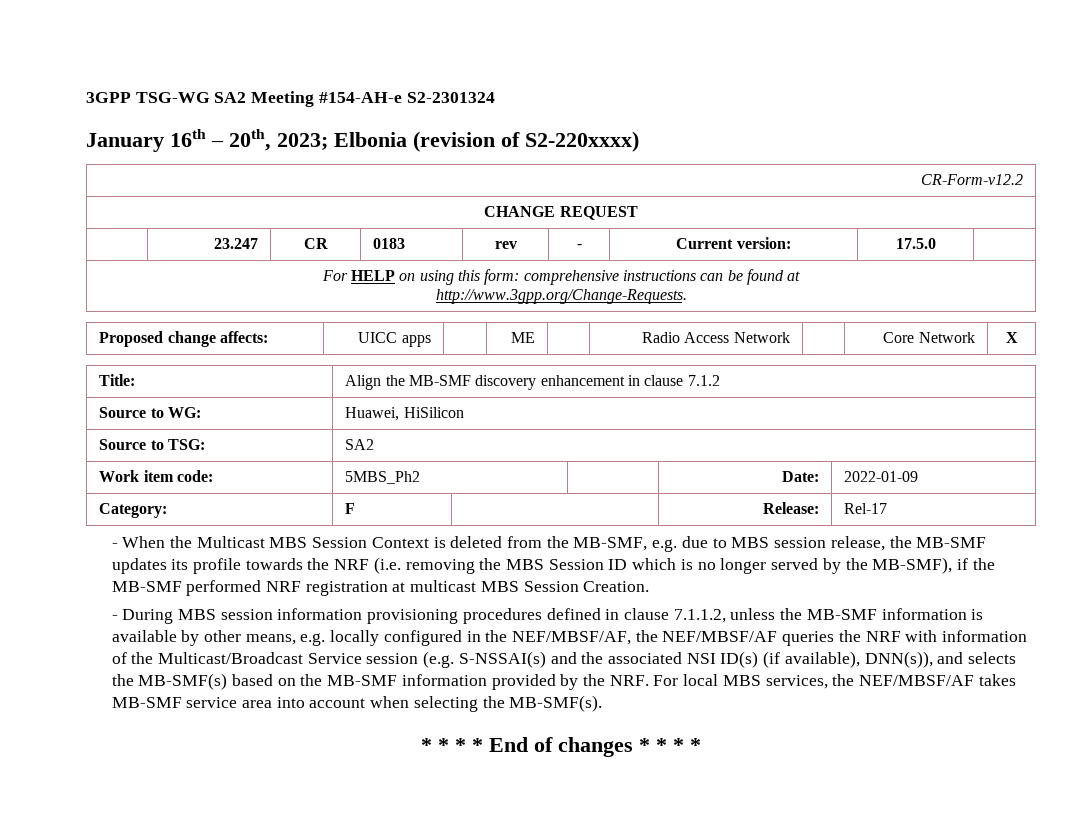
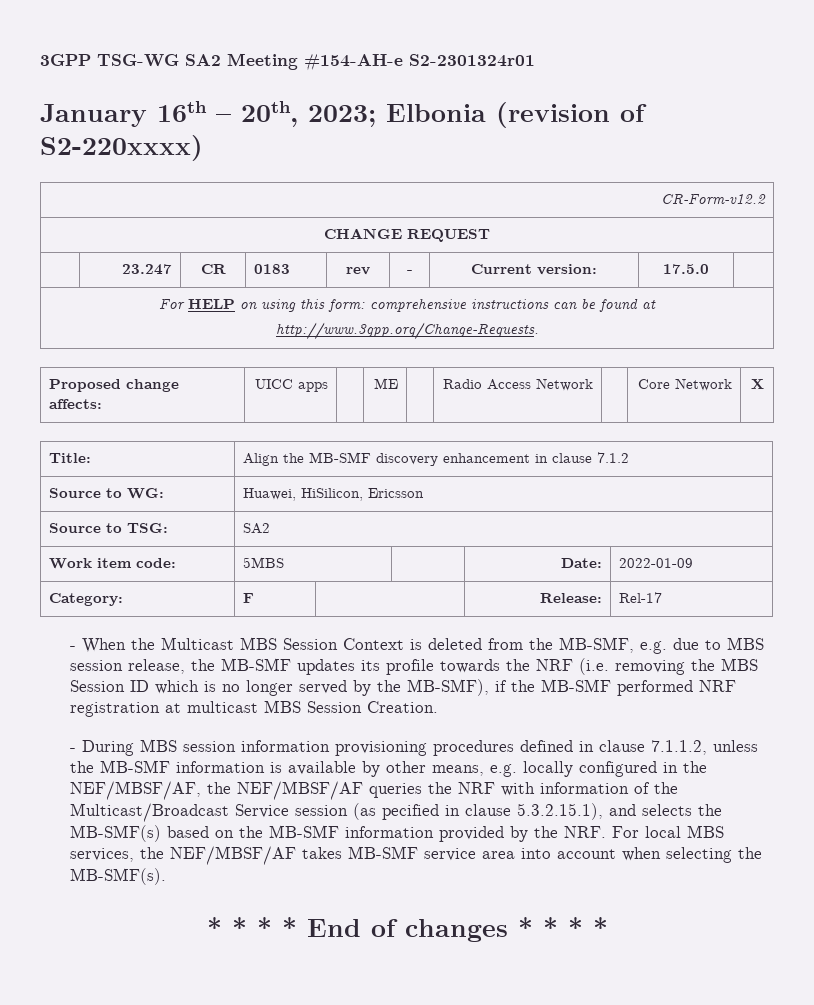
- 3GPP TSG-WG SA2 Meeting #154-AH-e S2-2301324
+ 3GPP TSG-WG SA2 Meeting #154-AH-e S2-2301324r01
- Source to WG: | Huawei, HiSilicon
+ Source to WG: | Huawei, HiSilicon, Ericsson
- Work item code: | 5MBS_Ph2 | | Date: | 2022-01-09
+ Work item code: | 5MBS | | Date: | 2022-01-09
- - During MBS session information provisioning procedures defined in clause 7.1.1.2, unless the MB-SMF information is available by other means, e.g. locally configured in the NEF/MBSF/AF, the NEF/MBSF/AF queries the NRF with information of the Multicast/Broadcast Service session (e.g. S-NSSAI(s) and the associated NSI ID(s) (if available), DNN(s)), and selects the MB-SMF(s) based on the MB-SMF information provided by the NRF. For local MBS services, the NEF/MBSF/AF takes MB-SMF service area into account when selecting the MB-SMF(s).
+ - During MBS session information provisioning procedures defined in clause 7.1.1.2, unless the MB-SMF information is available by other means, e.g. locally configured in the NEF/MBSF/AF, the NEF/MBSF/AF queries the NRF with information of the Multicast/Broadcast Service session (as pecified in clause 5.3.2.15.1), and selects the MB-SMF(s) based on the MB-SMF information provided by the NRF. For local MBS services, the NEF/MBSF/AF takes MB-SMF service area into account when selecting the MB-SMF(s).

